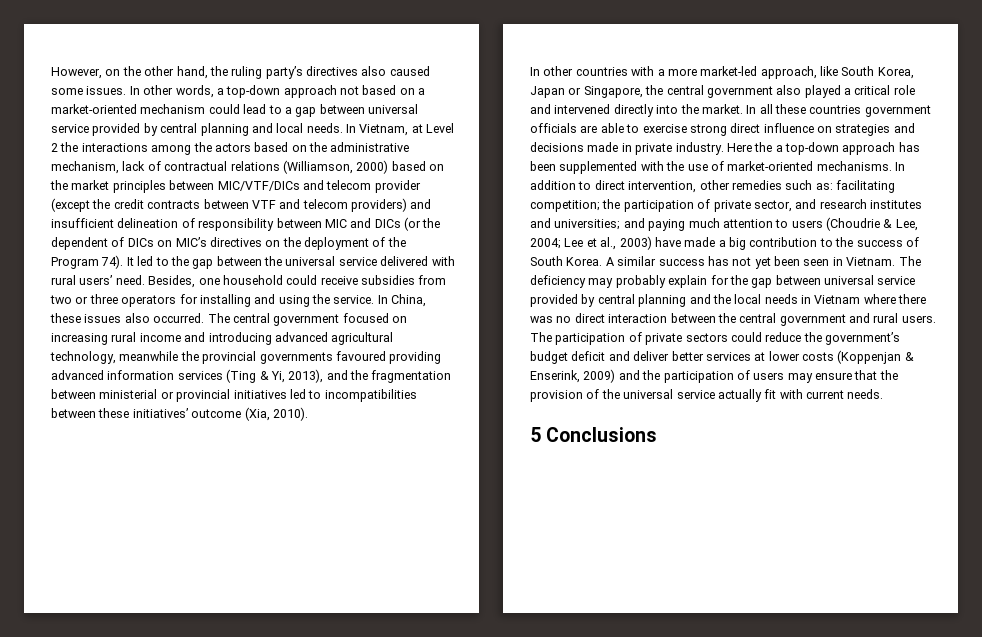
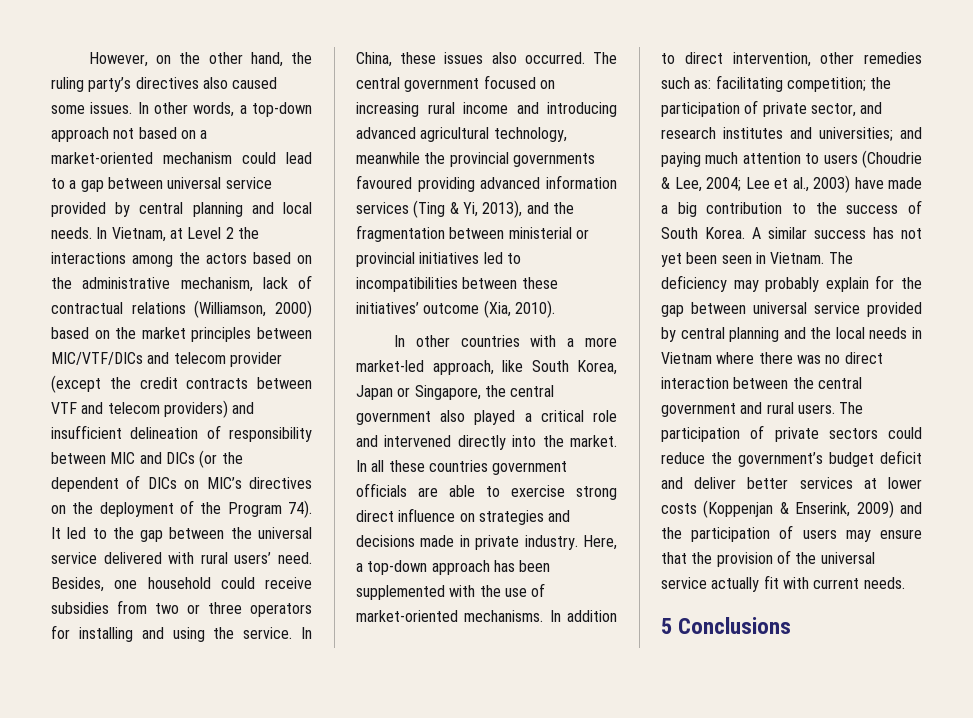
- Here the a top-down approach has been supplemented with the use of market-oriented mechanisms.
+ Here, a top-down approach has been supplemented with the use of market-oriented mechanisms.

